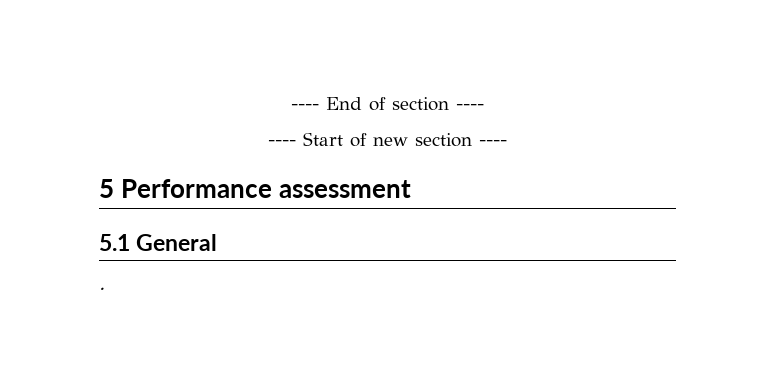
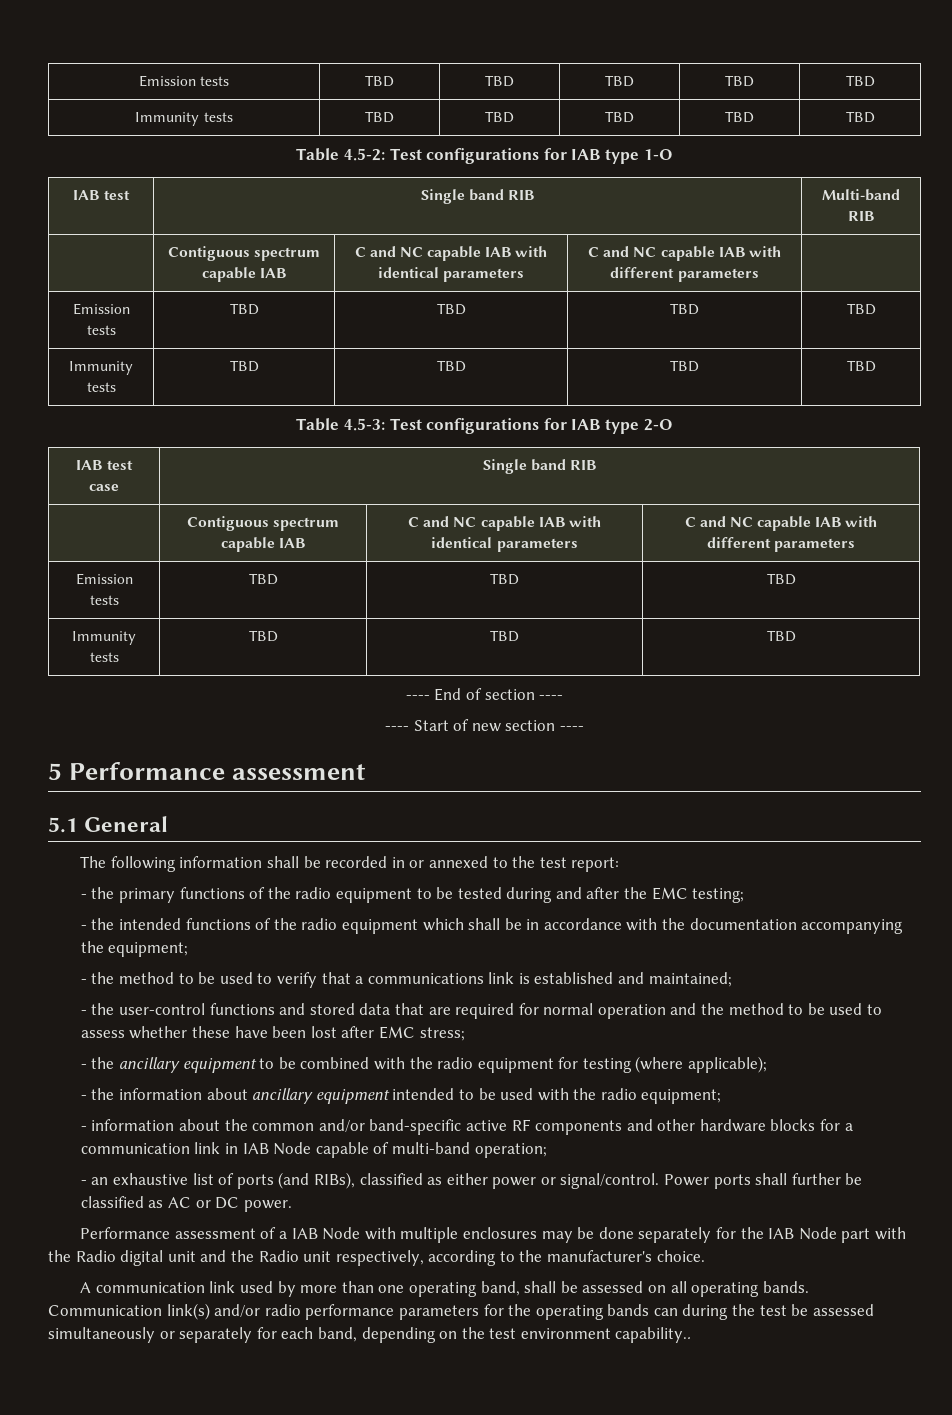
+ Emission tests | TBD | TBD | TBD | TBD | TBD
+ Immunity tests | TBD | TBD | TBD | TBD | TBD
+ Table 4.5-2: Test configurations for IAB type 1-O
+ IAB test | Single band RIB | Multi-band RIB
+ | Contiguous spectrum capable IAB | C and NC capable IAB with identical parameters | C and NC capable IAB with different parameters |
+ Emission tests | TBD | TBD | TBD | TBD
+ Immunity tests | TBD | TBD | TBD | TBD
+ Table 4.5-3: Test configurations for IAB type 2-O
+ IAB test case | Single band RIB
+ | Contiguous spectrum capable IAB | C and NC capable IAB with identical parameters | C and NC capable IAB with different parameters
+ Emission tests | TBD | TBD | TBD
+ Immunity tests | TBD | TBD | TBD
- .
+ The following information shall be recorded in or annexed to the test report:
+ - the primary functions of the radio equipment to be tested during and after the EMC testing;
+ - the intended functions of the radio equipment which shall be in accordance with the documentation accompanying the equipment;
+ - the method to be used to verify that a communications link is established and maintained;
+ - the user-control functions and stored data that are required for normal operation and the method to be used to assess whether these have been lost after EMC stress;
+ - the ancillary equipment to be combined with the radio equipment for testing (where applicable);
+ - the information about ancillary equipment intended to be used with the radio equipment;
+ - information about the common and/or band-specific active RF components and other hardware blocks for a communication link in IAB Node capable of multi-band operation;
+ - an exhaustive list of ports (and RIBs), classified as either power or signal/control. Power ports shall further be classified as AC or DC power.
+ Performance assessment of a IAB Node with multiple enclosures may be done separately for the IAB Node part with the Radio digital unit and the Radio unit respectively, according to the manufacturer's choice.
+ A communication link used by more than one operating band, shall be assessed on all operating bands. Communication link(s) and/or radio performance parameters for the operating bands can during the test be assessed simultaneously or separately for each band, depending on the test environment capability..

